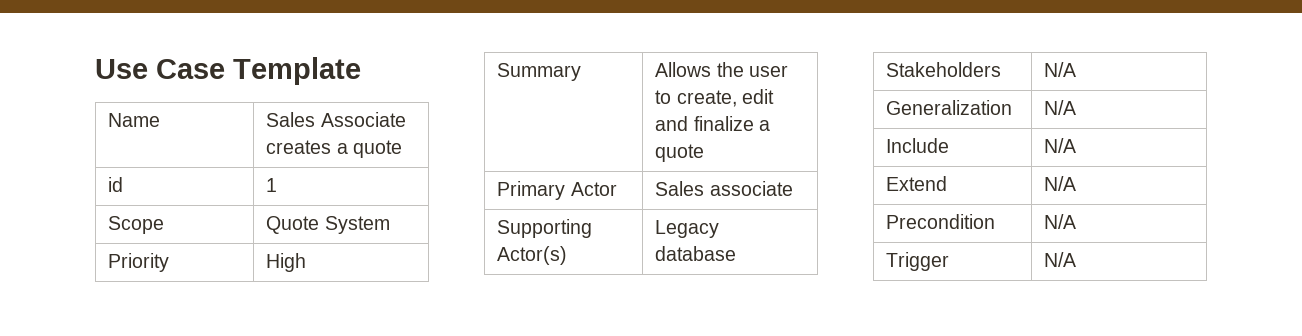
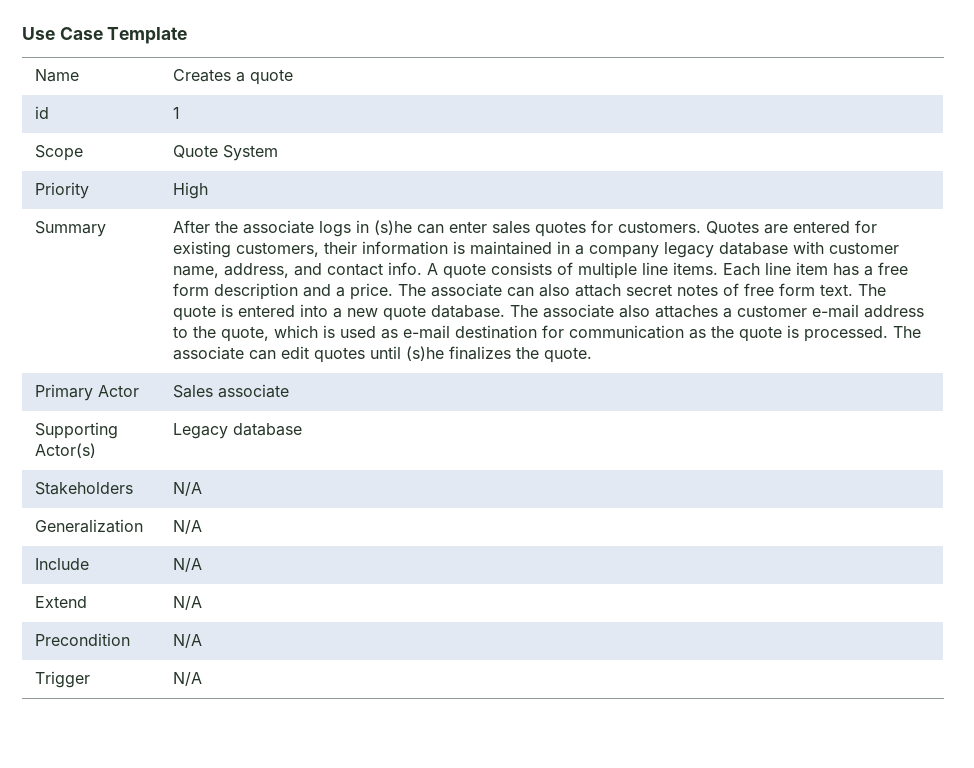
- Name | Sales Associate creates a quote
+ Name | Creates a quote
- Allows the user to create, edit and finalize a quote
+ After the associate logs in (s)he can enter sales quotes for customers. Quotes are entered for existing customers, their information is maintained in a company legacy database with customer name, address, and contact info. A quote consists of multiple line items. Each line item has a free form description and a price. The associate can also attach secret notes of free form text. The quote is entered into a new quote database. The associate also attaches a customer e-mail address to the quote, which is used as e-mail destination for communication as the quote is processed. The associate can edit quotes until (s)he finalizes the quote.

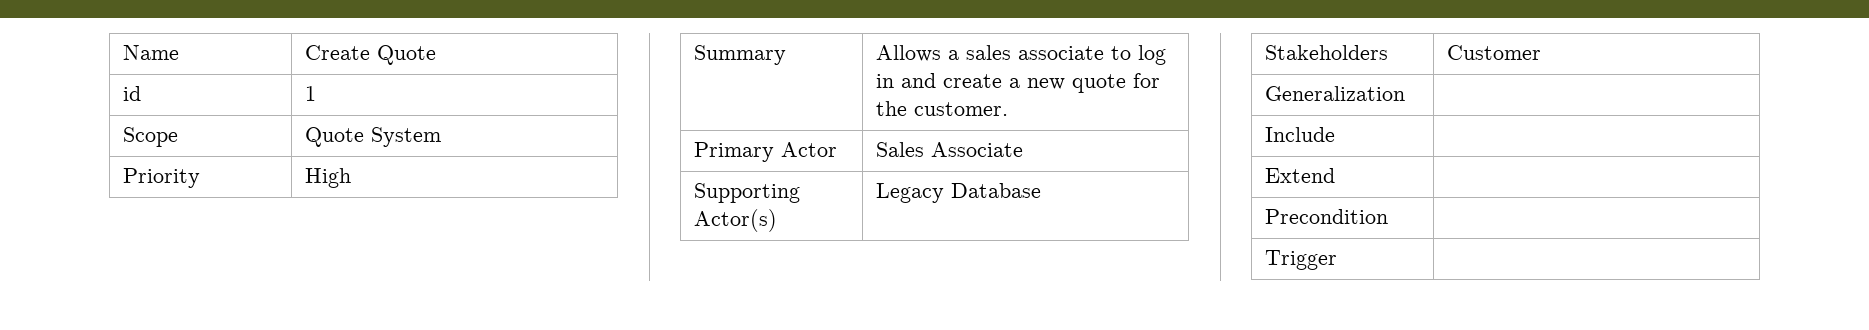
- Use Case Template
- Name | Creates a quote
+ Name | Create Quote
- After the associate logs in (s)he can enter sales quotes for customers. Quotes are entered for existing customers, their information is maintained in a company legacy database with customer name, address, and contact info. A quote consists of multiple line items. Each line item has a free form description and a price. The associate can also attach secret notes of free form text. The quote is entered into a new quote database. The associate also attaches a customer e-mail address to the quote, which is used as e-mail destination for communication as the quote is processed. The associate can edit quotes until (s)he finalizes the quote.
+ Allows a sales associate to log in and create a new quote for the customer.
- Primary Actor | Sales associate
+ Primary Actor | Sales Associate
- Supporting Actor(s) | Legacy database
+ Supporting Actor(s) | Legacy Database
- Stakeholders | N/A
+ Stakeholders | Customer
- Generalization | N/A
+ Generalization |
- Include | N/A
+ Include |
- Extend | N/A
+ Extend |
- Precondition | N/A
+ Precondition |
- Trigger | N/A
+ Trigger |

